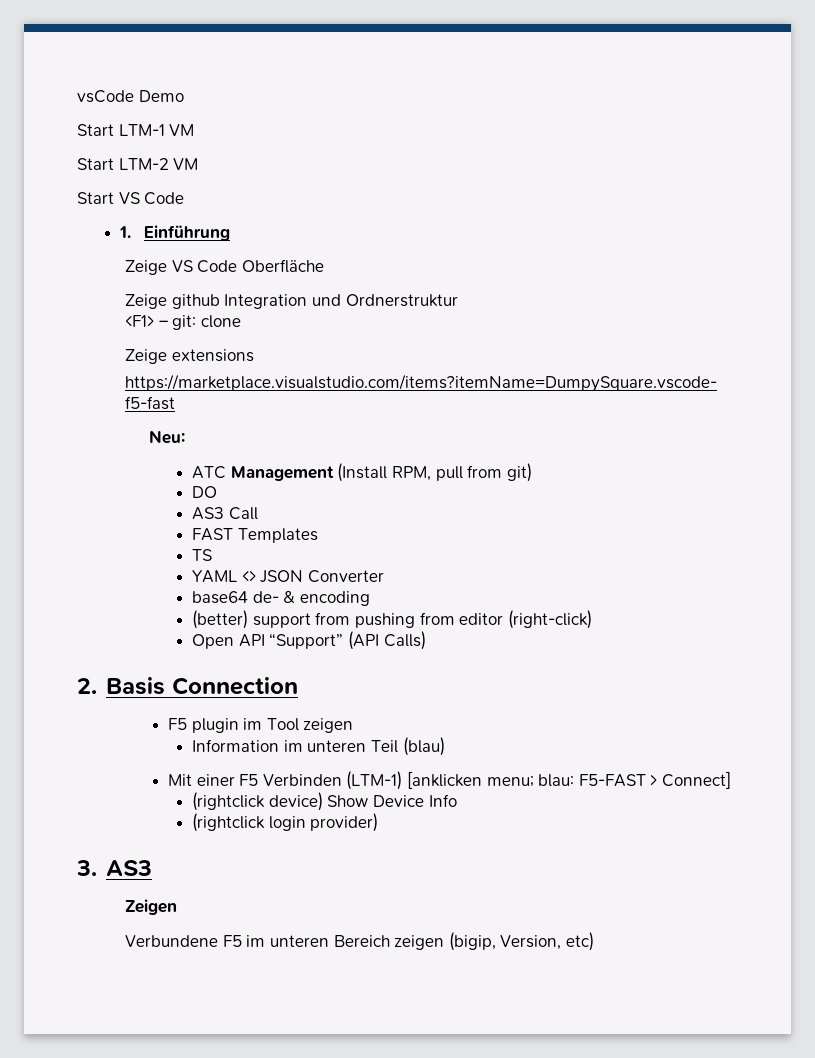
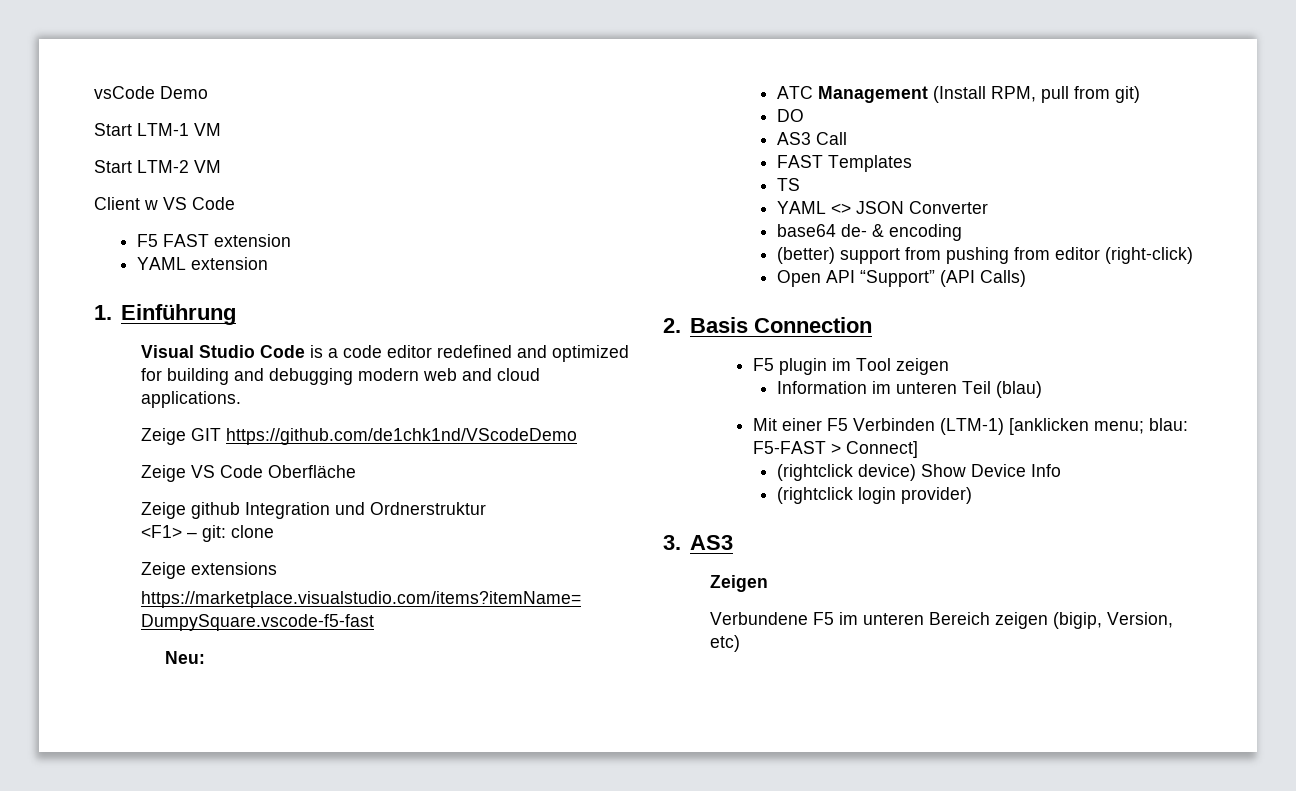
- Start VS Code
+ Client w VS Code
+ F5 FAST extension
+ YAML extension
  1. Einführung
+ Visual Studio Code is a code editor redefined and optimized for building and debugging modern web and cloud applications.
+ Zeige GIT https://github.com/de1chk1nd/VScodeDemo

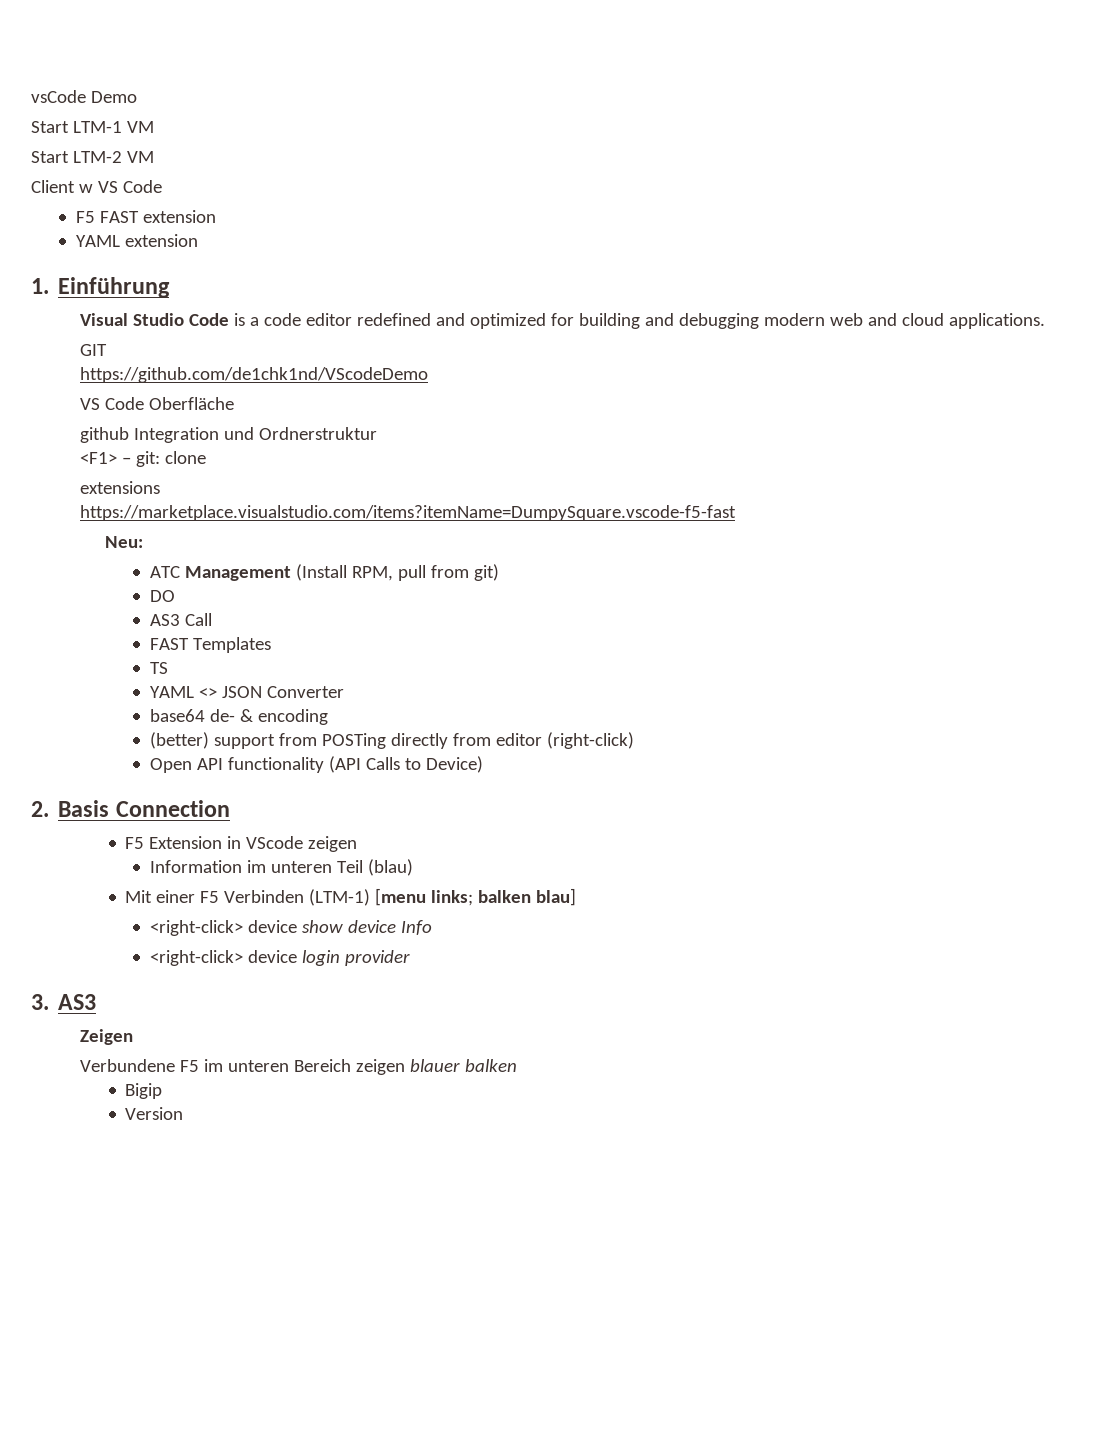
- Zeige GIT https://github.com/de1chk1nd/VScodeDemo
+ GIT
+ https://github.com/de1chk1nd/VScodeDemo
- Zeige VS Code Oberfläche
+ VS Code Oberfläche
- Zeige github Integration und Ordnerstruktur
+ github Integration und Ordnerstruktur
- Zeige extensions
+ extensions
- (better) support from pushing from editor (right-click)
+ (better) support from POSTing directly from editor (right-click)
- Open API “Support” (API Calls)
+ Open API functionality (API Calls to Device)
- F5 plugin im Tool zeigen
+ F5 Extension in VScode zeigen
- Mit einer F5 Verbinden (LTM-1) [anklicken menu; blau: F5-FAST > Connect]
- (rightclick device) Show Device Info
- (rightclick login provider)
+ Mit einer F5 Verbinden (LTM-1) [menu links; balken blau]
+ <right-click> device show device Info
+ <right-click> device login provider
- Verbundene F5 im unteren Bereich zeigen (bigip, Version, etc)
+ Verbundene F5 im unteren Bereich zeigen blauer balken
+ Bigip
+ Version

